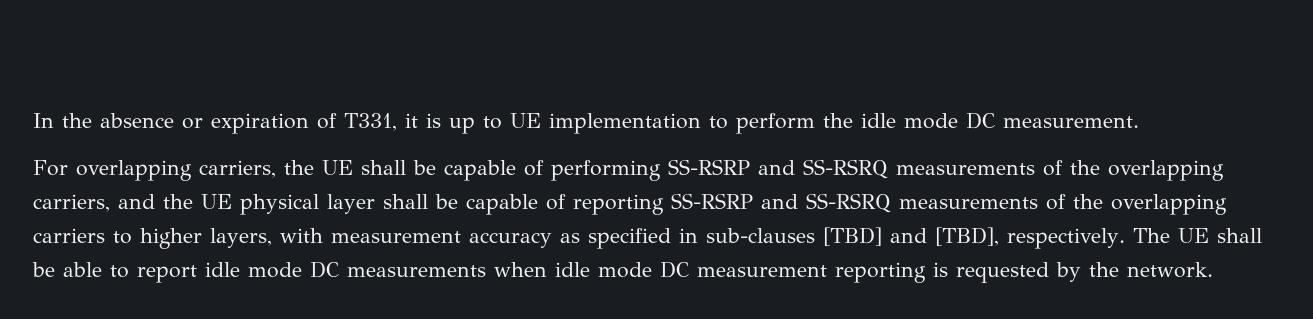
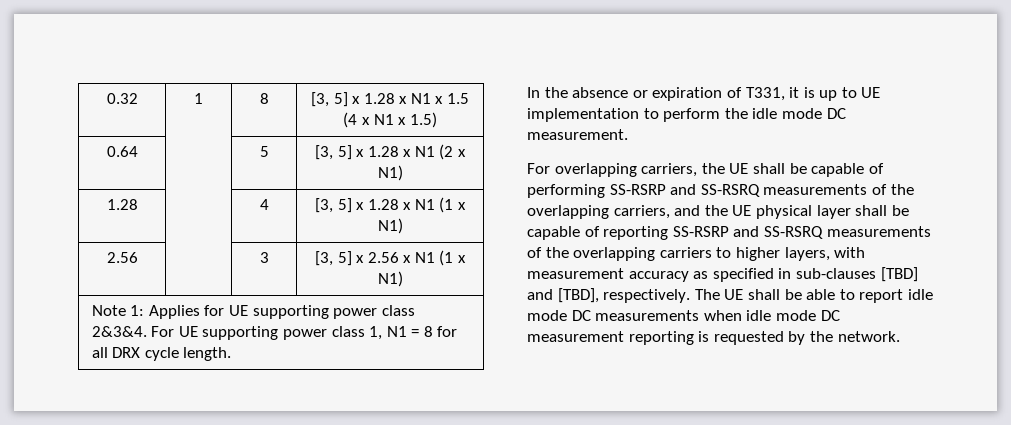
+ 0.32 | 1 | 8 | [3, 5] x 1.28 x N1 x 1.5 (4 x N1 x 1.5)
+ 0.64 | | 5 | [3, 5] x 1.28 x N1 (2 x N1)
+ 1.28 | | 4 | [3, 5] x 1.28 x N1 (1 x N1)
+ 2.56 | | 3 | [3, 5] x 2.56 x N1 (1 x N1)
+ Note 1: Applies for UE supporting power class 2&3&4. For UE supporting power class 1, N1 = 8 for all DRX cycle length.

